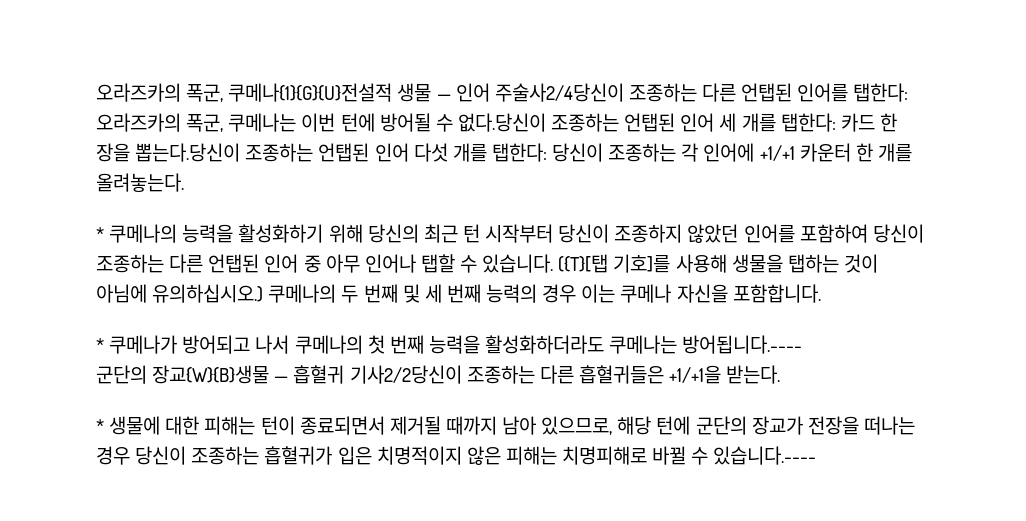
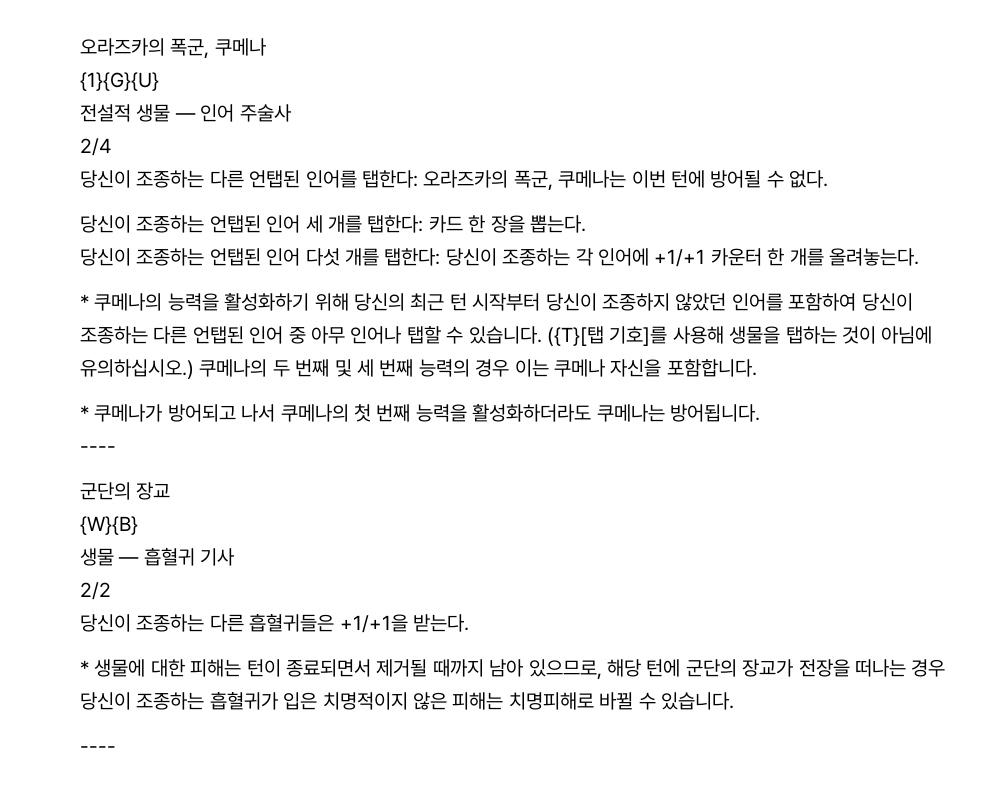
- 오라즈카의 폭군, 쿠메나{1}{G}{U}전설적 생물 — 인어 주술사2/4당신이 조종하는 다른 언탭된 인어를 탭한다: 오라즈카의 폭군, 쿠메나는 이번 턴에 방어될 수 없다.당신이 조종하는 언탭된 인어 세 개를 탭한다: 카드 한 장을 뽑는다.당신이 조종하는 언탭된 인어 다섯 개를 탭한다: 당신이 조종하는 각 인어에 +1/+1 카운터 한 개를 올려놓는다.
+ 오라즈카의 폭군, 쿠메나
+ {1}{G}{U}
+ 전설적 생물 — 인어 주술사
+ 2/4
+ 당신이 조종하는 다른 언탭된 인어를 탭한다: 오라즈카의 폭군, 쿠메나는 이번 턴에 방어될 수 없다.
+ 당신이 조종하는 언탭된 인어 세 개를 탭한다: 카드 한 장을 뽑는다.
+ 당신이 조종하는 언탭된 인어 다섯 개를 탭한다: 당신이 조종하는 각 인어에 +1/+1 카운터 한 개를 올려놓는다.
- * 쿠메나가 방어되고 나서 쿠메나의 첫 번째 능력을 활성화하더라도 쿠메나는 방어됩니다.----
- 군단의 장교{W}{B}생물 — 흡혈귀 기사2/2당신이 조종하는 다른 흡혈귀들은 +1/+1을 받는다.
+ * 쿠메나가 방어되고 나서 쿠메나의 첫 번째 능력을 활성화하더라도 쿠메나는 방어됩니다.
+ ----
+ 군단의 장교
+ {W}{B}
+ 생물 — 흡혈귀 기사
+ 2/2
+ 당신이 조종하는 다른 흡혈귀들은 +1/+1을 받는다.
- * 생물에 대한 피해는 턴이 종료되면서 제거될 때까지 남아 있으므로, 해당 턴에 군단의 장교가 전장을 떠나는 경우 당신이 조종하는 흡혈귀가 입은 치명적이지 않은 피해는 치명피해로 바뀔 수 있습니다.----
+ * 생물에 대한 피해는 턴이 종료되면서 제거될 때까지 남아 있으므로, 해당 턴에 군단의 장교가 전장을 떠나는 경우 당신이 조종하는 흡혈귀가 입은 치명적이지 않은 피해는 치명피해로 바뀔 수 있습니다.
+ ----

